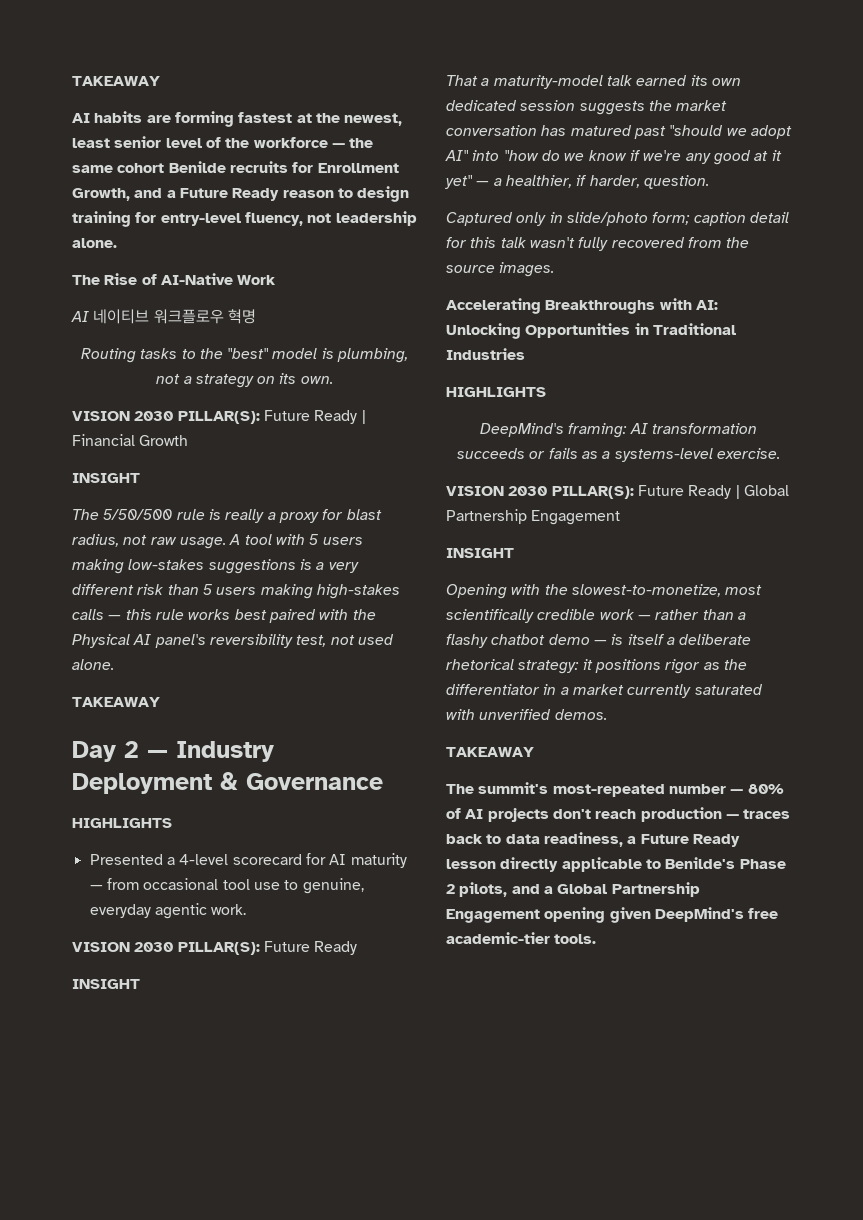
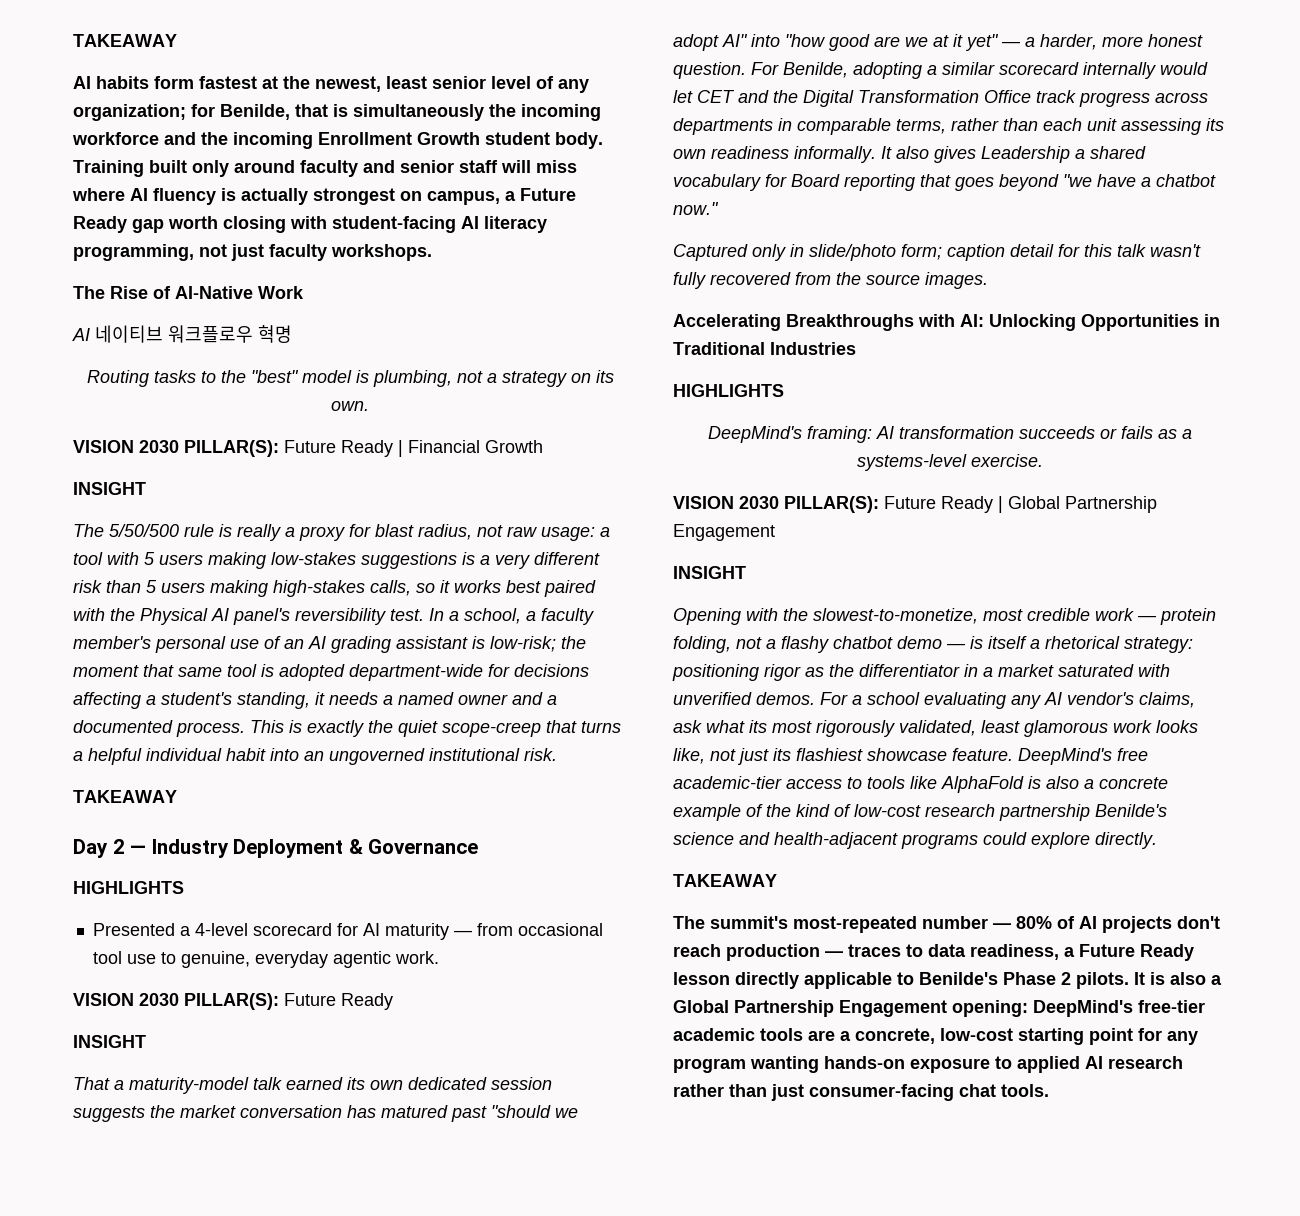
- AI habits are forming fastest at the newest, least senior level of the workforce — the same cohort Benilde recruits for Enrollment Growth, and a Future Ready reason to design training for entry-level fluency, not leadership alone.
+ AI habits form fastest at the newest, least senior level of any organization; for Benilde, that is simultaneously the incoming workforce and the incoming Enrollment Growth student body. Training built only around faculty and senior staff will miss where AI fluency is actually strongest on campus, a Future Ready gap worth closing with student-facing AI literacy programming, not just faculty workshops.
- The 5/50/500 rule is really a proxy for blast radius, not raw usage. A tool with 5 users making low-stakes suggestions is a very different risk than 5 users making high-stakes calls — this rule works best paired with the Physical AI panel's reversibility test, not used alone.
+ The 5/50/500 rule is really a proxy for blast radius, not raw usage: a tool with 5 users making low-stakes suggestions is a very different risk than 5 users making high-stakes calls, so it works best paired with the Physical AI panel's reversibility test. In a school, a faculty member's personal use of an AI grading assistant is low-risk; the moment that same tool is adopted department-wide for decisions affecting a student's standing, it needs a named owner and a documented process. This is exactly the quiet scope-creep that turns a helpful individual habit into an ungoverned institutional risk.
- That a maturity-model talk earned its own dedicated session suggests the market conversation has matured past "should we adopt AI" into "how do we know if we're any good at it yet" — a healthier, if harder, question.
+ That a maturity-model talk earned its own dedicated session suggests the market conversation has matured past "should we adopt AI" into "how good are we at it yet" — a harder, more honest question. For Benilde, adopting a similar scorecard internally would let CET and the Digital Transformation Office track progress across departments in comparable terms, rather than each unit assessing its own readiness informally. It also gives Leadership a shared vocabulary for Board reporting that goes beyond "we have a chatbot now."
- Opening with the slowest-to-monetize, most scientifically credible work — rather than a flashy chatbot demo — is itself a deliberate rhetorical strategy: it positions rigor as the differentiator in a market currently saturated with unverified demos.
+ Opening with the slowest-to-monetize, most credible work — protein folding, not a flashy chatbot demo — is itself a rhetorical strategy: positioning rigor as the differentiator in a market saturated with unverified demos. For a school evaluating any AI vendor's claims, ask what its most rigorously validated, least glamorous work looks like, not just its flashiest showcase feature. DeepMind's free academic-tier access to tools like AlphaFold is also a concrete example of the kind of low-cost research partnership Benilde's science and health-adjacent programs could explore directly.
- The summit's most-repeated number — 80% of AI projects don't reach production — traces back to data readiness, a Future Ready lesson directly applicable to Benilde's Phase 2 pilots, and a Global Partnership Engagement opening given DeepMind's free academic-tier tools.
+ The summit's most-repeated number — 80% of AI projects don't reach production — traces to data readiness, a Future Ready lesson directly applicable to Benilde's Phase 2 pilots. It is also a Global Partnership Engagement opening: DeepMind's free-tier academic tools are a concrete, low-cost starting point for any program wanting hands-on exposure to applied AI research rather than just consumer-facing chat tools.

